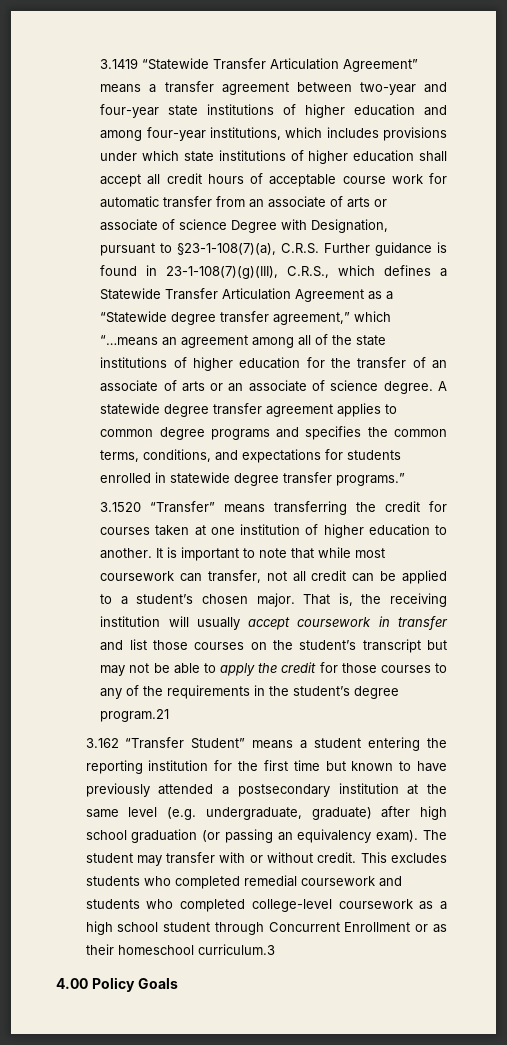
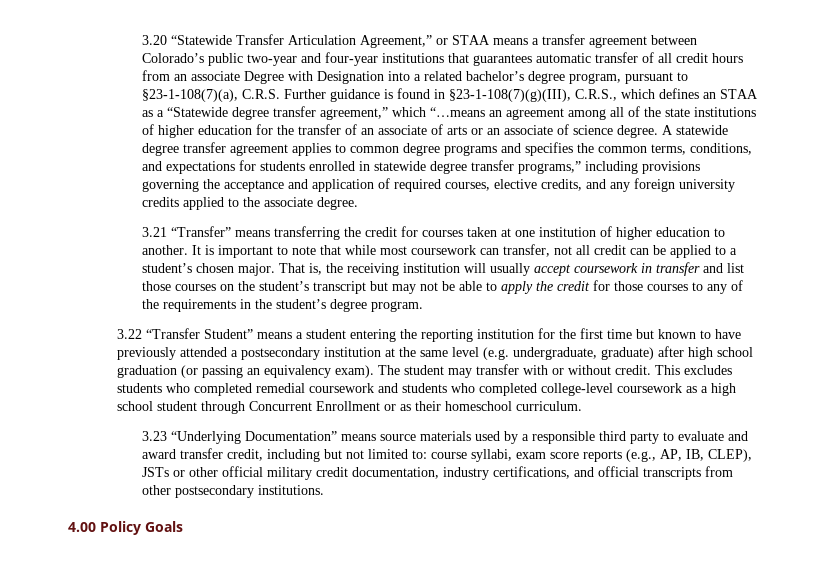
- 3.1419 “Statewide Transfer Articulation Agreement” means a transfer agreement between two-year and four-year state institutions of higher education and among four-year institutions, which includes provisions under which state institutions of higher education shall accept all credit hours of acceptable course work for automatic transfer from an associate of arts or associate of science Degree with Designation, pursuant to §23-1-108(7)(a), C.R.S. Further guidance is found in 23-1-108(7)(g)(III), C.R.S., which defines a Statewide Transfer Articulation Agreement as a “Statewide degree transfer agreement,” which “…means an agreement among all of the state institutions of higher education for the transfer of an associate of arts or an associate of science degree.
+ 3.20 “Statewide Transfer Articulation Agreement,” or STAA means a transfer agreement between Colorado’s public two-year and four-year institutions that guarantees automatic transfer of all credit hours from an associate Degree with Designation into a related bachelor’s degree program, pursuant to §23-1-108(7)(a), C.R.S. Further guidance is found in §23-1-108(7)(g)(III), C.R.S., which defines an STAA as a “Statewide degree transfer agreement,” which “…means an agreement among all of the state institutions of higher education for the transfer of an associate of arts or an associate of science degree.
- A statewide degree transfer agreement applies to common degree programs and specifies the common terms, conditions, and expectations for students enrolled in statewide degree transfer programs.”
- 3.1520 “Transfer” means transferring the credit for courses taken at one institution of higher education to another.
+ A statewide degree transfer agreement applies to common degree programs and specifies the common terms, conditions, and expectations for students enrolled in statewide degree transfer programs,” including provisions governing the acceptance and application of required courses, elective credits, and any foreign university credits applied to the associate degree.
+ 3.21 “Transfer” means transferring the credit for courses taken at one institution of higher education to another.
- That is, the receiving institution will usually accept coursework in transfer and list those courses on the student’s transcript but may not be able to apply the credit for those courses to any of the requirements in the student’s degree program.21
- 3.162 “Transfer Student” means a student entering the reporting institution for the first time but known to have previously attended a postsecondary institution at the same level (e.g. undergraduate, graduate) after high school graduation (or passing an equivalency exam).
+ That is, the receiving institution will usually accept coursework in transfer and list those courses on the student’s transcript but may not be able to apply the credit for those courses to any of the requirements in the student’s degree program.
+ 3.22 “Transfer Student” means a student entering the reporting institution for the first time but known to have previously attended a postsecondary institution at the same level (e.g. undergraduate, graduate) after high school graduation (or passing an equivalency exam).
- This excludes students who completed remedial coursework and students who completed college-level coursework as a high school student through Concurrent Enrollment or as their homeschool curriculum.3
+ This excludes students who completed remedial coursework and students who completed college-level coursework as a high school student through Concurrent Enrollment or as their homeschool curriculum.
+ 3.23 “Underlying Documentation” means source materials used by a responsible third party to evaluate and award transfer credit, including but not limited to: course syllabi, exam score reports (e.g., AP, IB, CLEP), JSTs or other official military credit documentation, industry certifications, and official transcripts from other postsecondary institutions.

